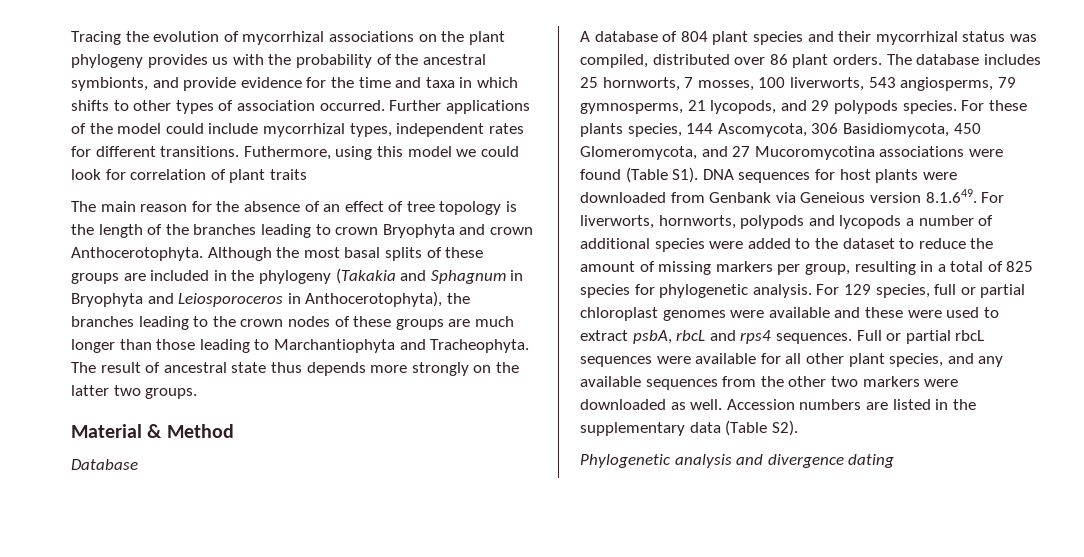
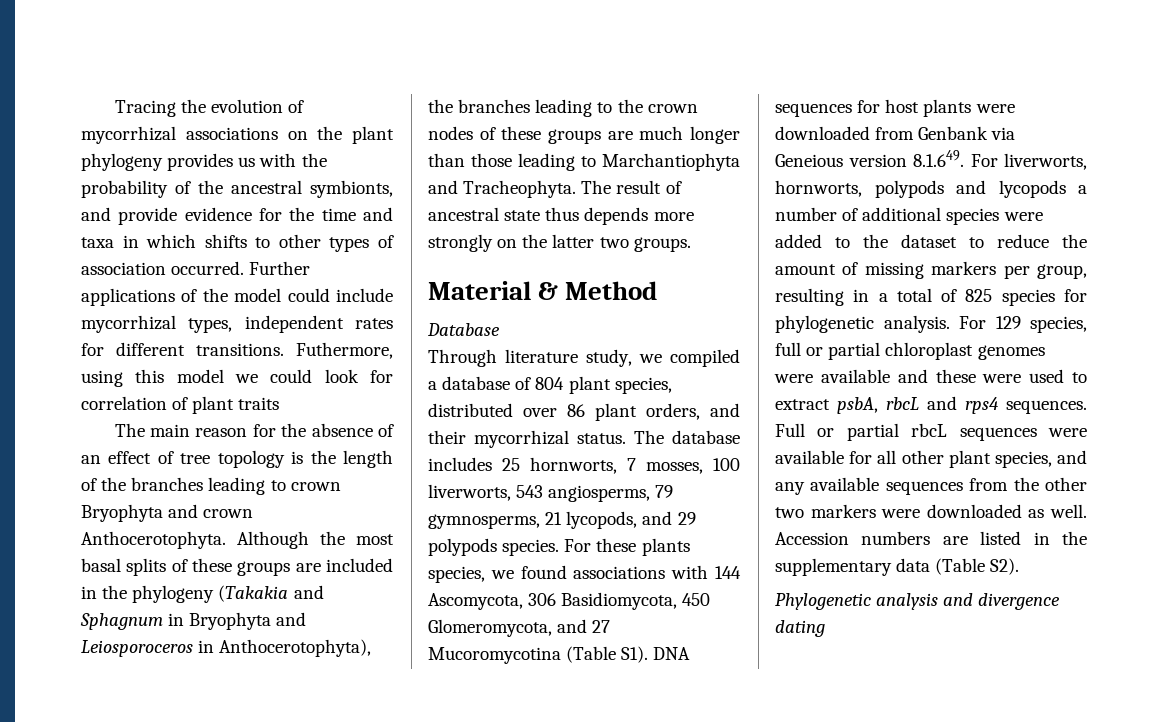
- A database of 804 plant species and their mycorrhizal status was compiled, distributed over 86 plant orders.
+ Through literature study, we compiled a database of 804 plant species, distributed over 86 plant orders, and their mycorrhizal status.
- For these plants species, 144 Ascomycota, 306 Basidiomycota, 450 Glomeromycota, and 27 Mucoromycotina associations were found (Table S1). DNA sequences for host plants were downloaded from Genbank via Geneious version 8.1.649. For liverworts, hornworts, polypods and lycopods a number of additional species were added to the dataset to reduce the amount of missing markers per group, resulting in a total of 825 species for phylogenetic analysis.
+ For these plants species, we found associations with 144 Ascomycota, 306 Basidiomycota, 450 Glomeromycota, and 27 Mucoromycotina (Table S1). DNA sequences for host plants were downloaded from Genbank via Geneious version 8.1.649. For liverworts, hornworts, polypods and lycopods a number of additional species were added to the dataset to reduce the amount of missing markers per group, resulting in a total of 825 species for phylogenetic analysis.

